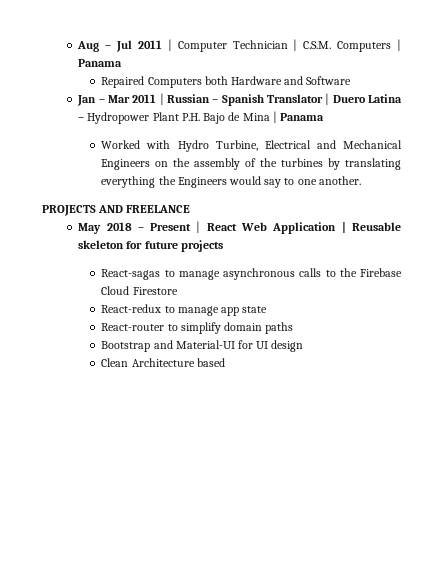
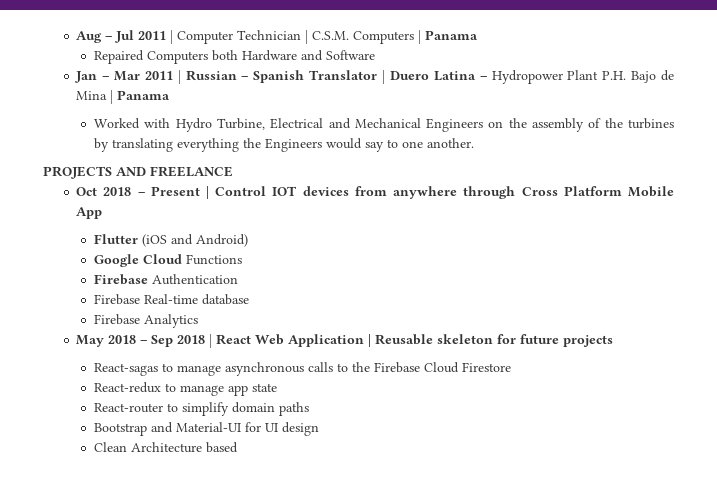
+ Oct 2018 – Present | Control IOT devices from anywhere through Cross Platform Mobile App
+ Flutter (iOS and Android)
+ Google Cloud Functions
+ Firebase Authentication
+ Firebase Real-time database
+ Firebase Analytics
- May 2018 – Present | React Web Application | Reusable skeleton for future projects
+ May 2018 – Sep 2018 | React Web Application | Reusable skeleton for future projects

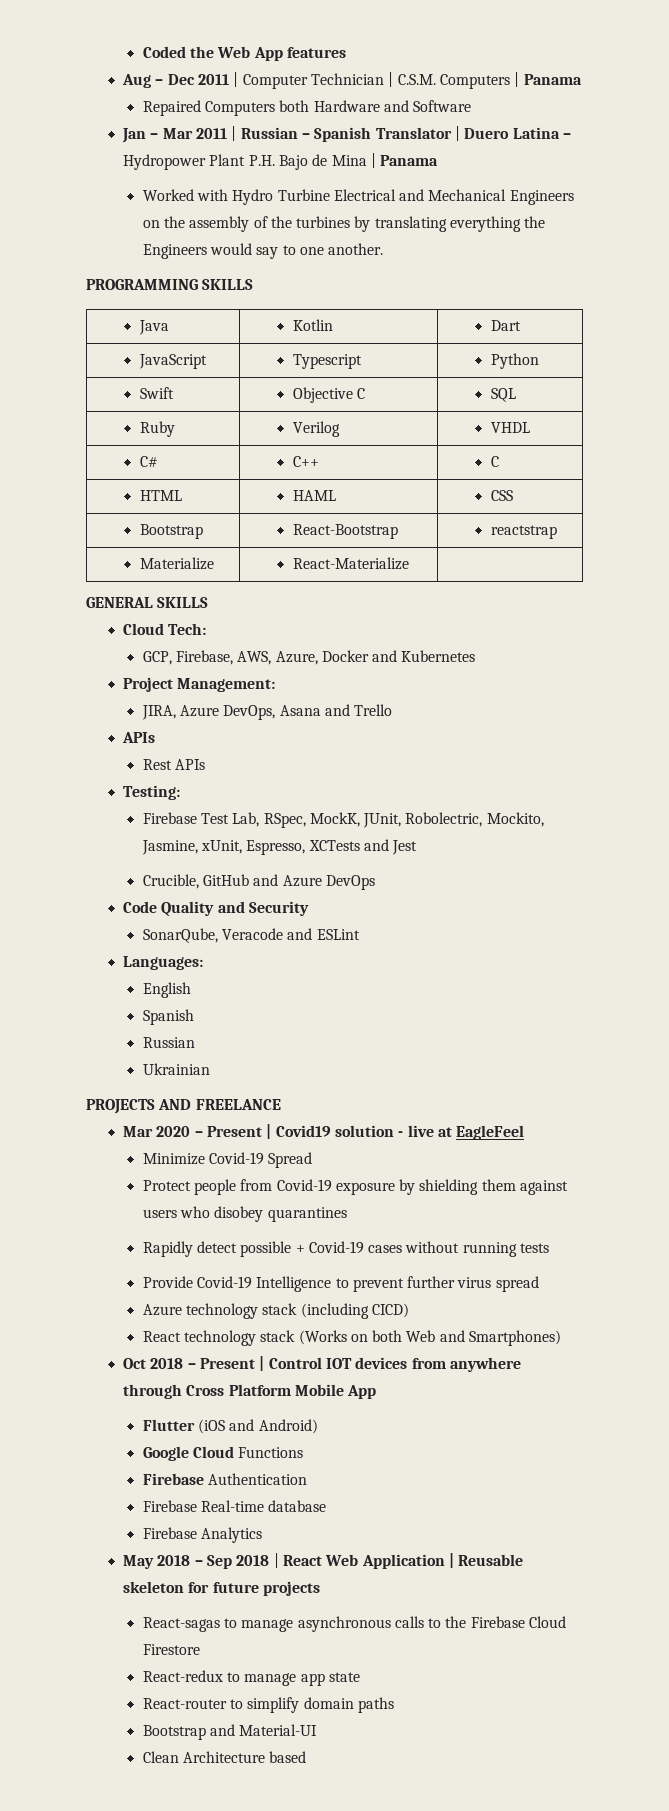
+ Coded the Web App features
- Aug – Jul 2011 | Computer Technician | C.S.M. Computers | Panama
+ Aug – Dec 2011 | Computer Technician | C.S.M. Computers | Panama
- Worked with Hydro Turbine, Electrical and Mechanical Engineers on the assembly of the turbines by translating everything the Engineers would say to one another.
+ Worked with Hydro Turbine Electrical and Mechanical Engineers on the assembly of the turbines by translating everything the Engineers would say to one another.
+ PROGRAMMING SKILLS
+ Java | Kotlin | Dart
+ JavaScript | Typescript | Python
+ Swift | Objective C | SQL
+ Ruby | Verilog | VHDL
+ C# | C++ | C
+ HTML | HAML | CSS
+ Bootstrap | React-Bootstrap | reactstrap
+ Materialize | React-Materialize |
+ GENERAL SKILLS
+ Cloud Tech:
+ GCP, Firebase, AWS, Azure, Docker and Kubernetes
+ Project Management:
+ JIRA, Azure DevOps, Asana and Trello
+ APIs
+ Rest APIs
+ Testing:
+ Firebase Test Lab, RSpec, MockK, JUnit, Robolectric, Mockito, Jasmine, xUnit, Espresso, XCTests and Jest
+ Crucible, GitHub and Azure DevOps
+ Code Quality and Security
+ SonarQube, Veracode and ESLint
+ Languages:
+ English
+ Spanish
+ Russian
+ Ukrainian
  PROJECTS AND FREELANCE
+ Mar 2020 – Present | Covid19 solution - live at EagleFeel
+ Minimize Covid-19 Spread
+ Protect people from Covid-19 exposure by shielding them against users who disobey quarantines
+ Rapidly detect possible + Covid-19 cases without running tests
+ Provide Covid-19 Intelligence to prevent further virus spread
+ Azure technology stack (including CICD)
+ React technology stack (Works on both Web and Smartphones)
- Bootstrap and Material-UI for UI design
+ Bootstrap and Material-UI

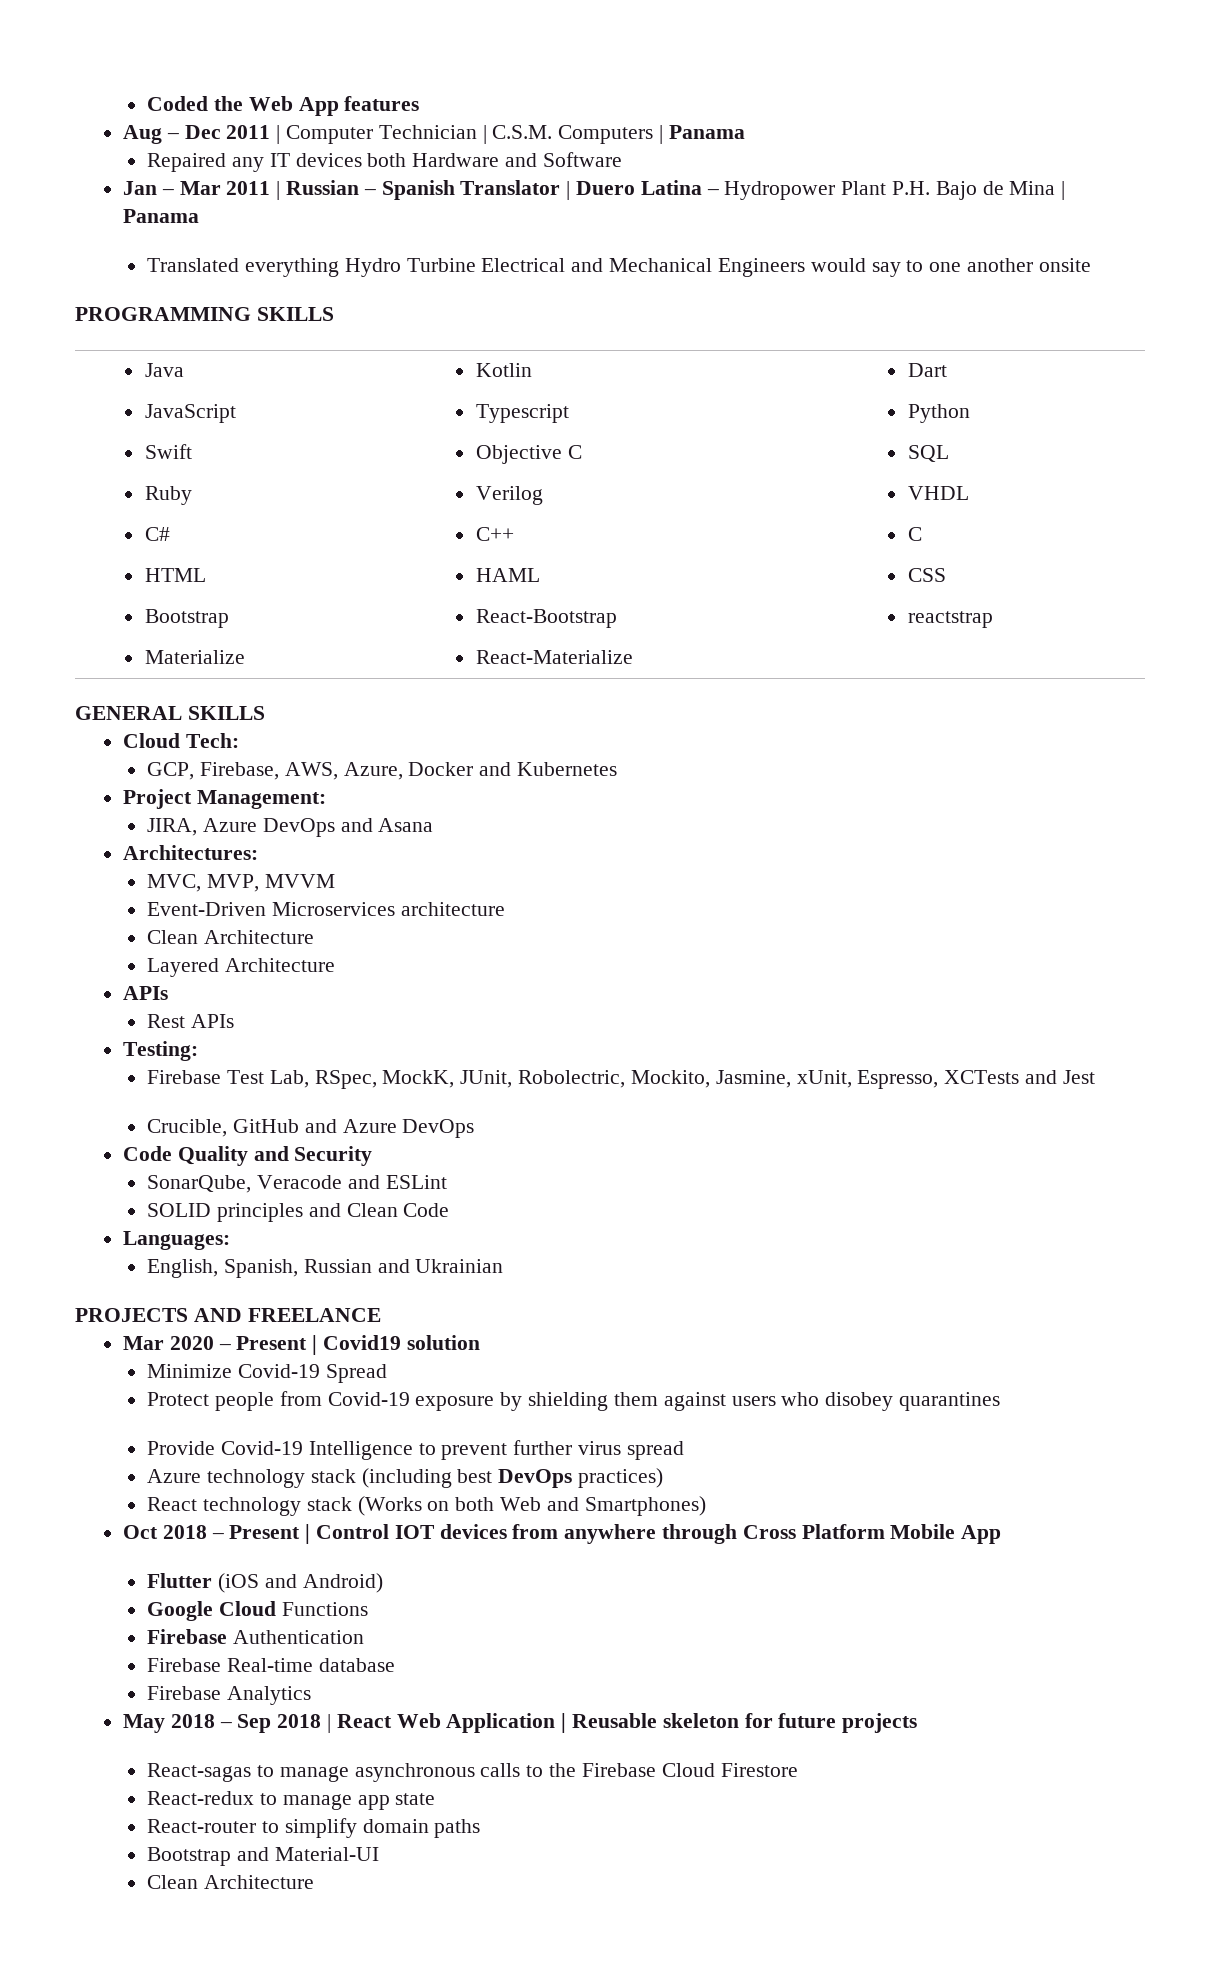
- Repaired Computers both Hardware and Software
+ Repaired any IT devices both Hardware and Software
- Worked with Hydro Turbine Electrical and Mechanical Engineers on the assembly of the turbines by translating everything the Engineers would say to one another.
+ Translated everything Hydro Turbine Electrical and Mechanical Engineers would say to one another onsite
- JIRA, Azure DevOps, Asana and Trello
+ JIRA, Azure DevOps and Asana
+ Architectures:
+ MVC, MVP, MVVM
+ Event-Driven Microservices architecture
+ Clean Architecture
+ Layered Architecture
+ SOLID principles and Clean Code
- English
- Spanish
- Russian
- Ukrainian
+ English, Spanish, Russian and Ukrainian
- Mar 2020 – Present | Covid19 solution - live at EagleFeel
+ Mar 2020 – Present | Covid19 solution
- Rapidly detect possible + Covid-19 cases without running tests
- Azure technology stack (including CICD)
+ Azure technology stack (including best DevOps practices)
  Bootstrap and Material-UI
- Clean Architecture based
+ Clean Architecture

